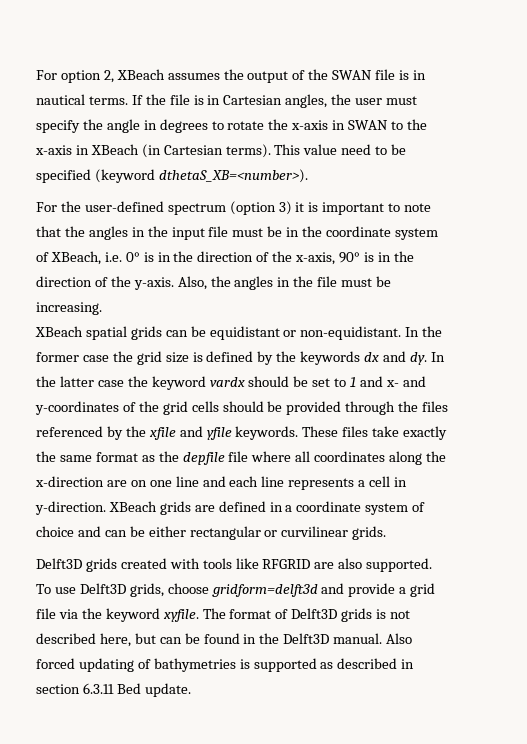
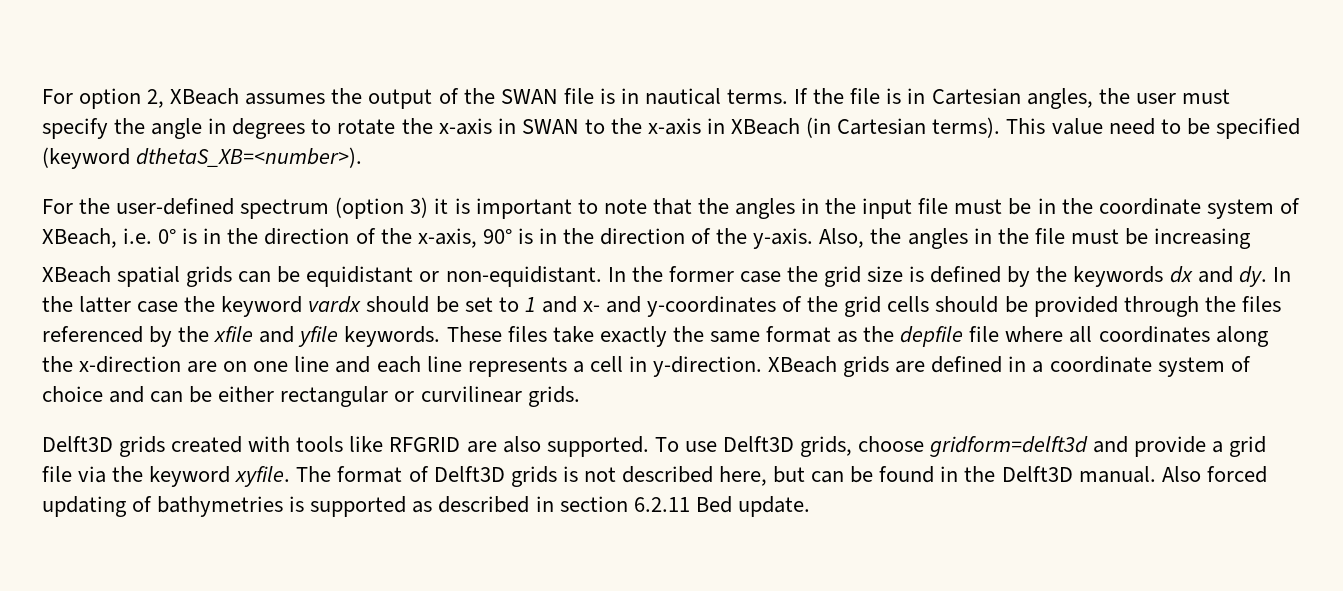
- Also, the angles in the file must be increasing.
+ Also, the angles in the file must be increasing
- Also forced updating of bathymetries is supported as described in section 6.3.11 Bed update.
+ Also forced updating of bathymetries is supported as described in section 6.2.11 Bed update.

